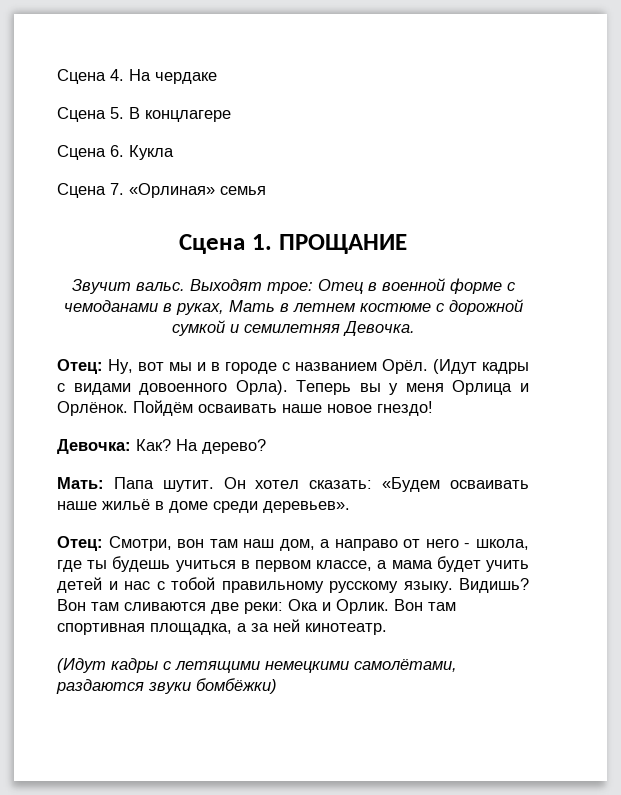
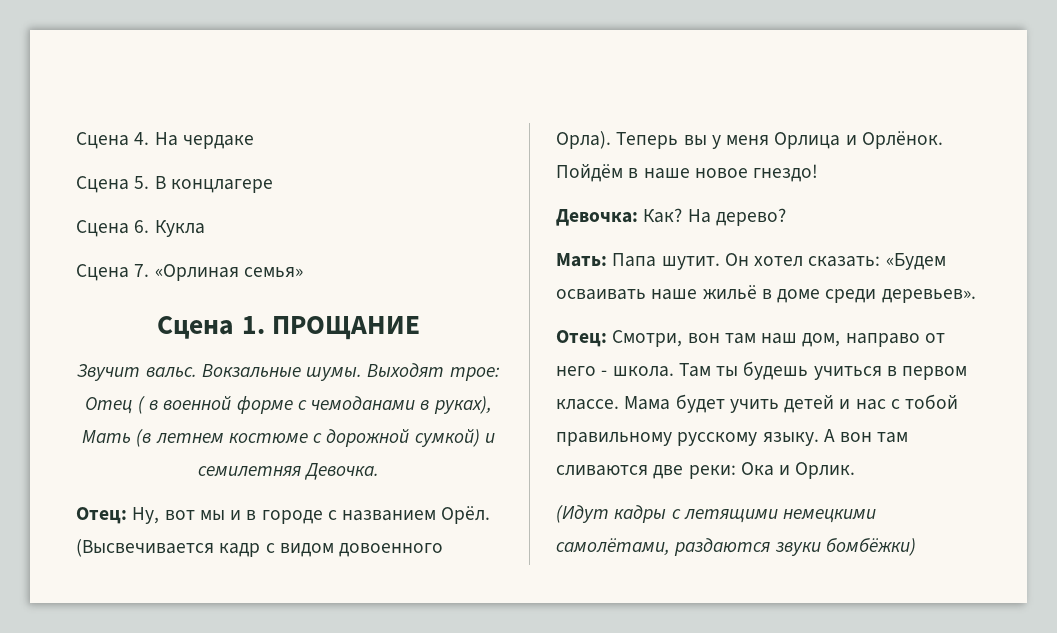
- Сцена 7. «Орлиная» семья
+ Сцена 7. «Орлиная семья»
+ Вокзальные шумы.
- Выходят трое: Отец в военной форме с чемоданами в руках, Мать в летнем костюме с дорожной сумкой и семилетняя Девочка.
+ Выходят трое: Отец ( в военной форме с чемоданами в руках), Мать (в летнем костюме с дорожной сумкой) и семилетняя Девочка.
- (Идут кадры с видами довоенного Орла).
+ (Высвечивается кадр с видом довоенного Орла).
- Пойдём осваивать наше новое гнездо!
+ Пойдём в наше новое гнездо!
- Отец: Смотри, вон там наш дом, а направо от него - школа, где ты будешь учиться в первом классе, а мама будет учить детей и нас с тобой правильному русскому языку.
+ Отец: Смотри, вон там наш дом, направо от него - школа. Там ты будешь учиться в первом классе. Мама будет учить детей и нас с тобой правильному русскому языку.
- Видишь? Вон там сливаются две реки: Ока и Орлик. Вон там спортивная площадка, а за ней кинотеатр.
+ А вон там сливаются две реки: Ока и Орлик.

